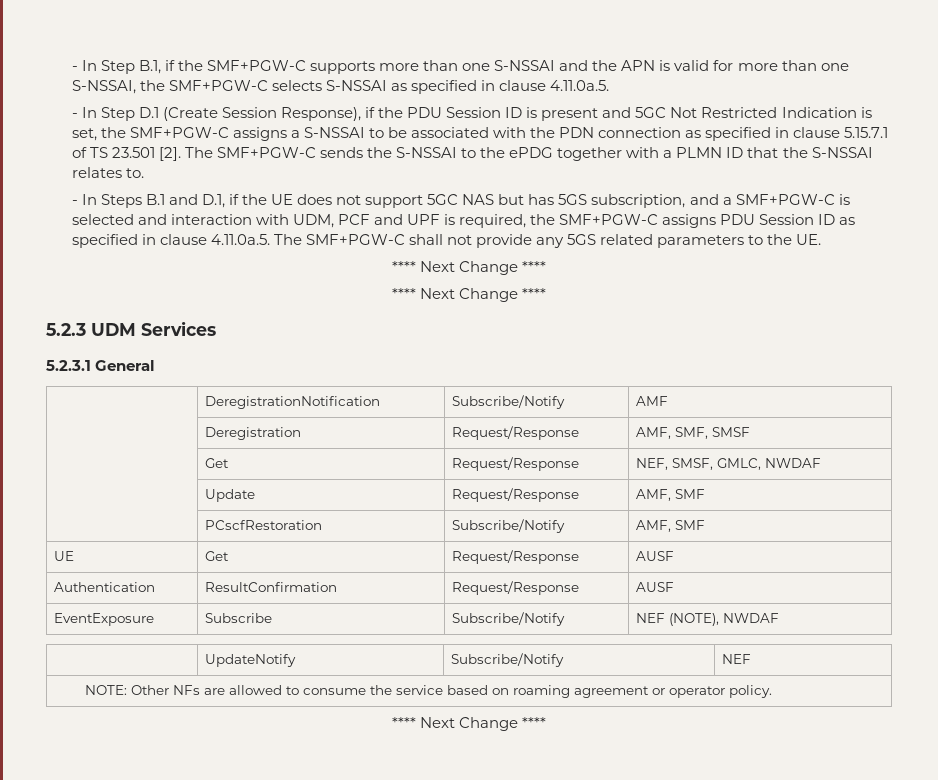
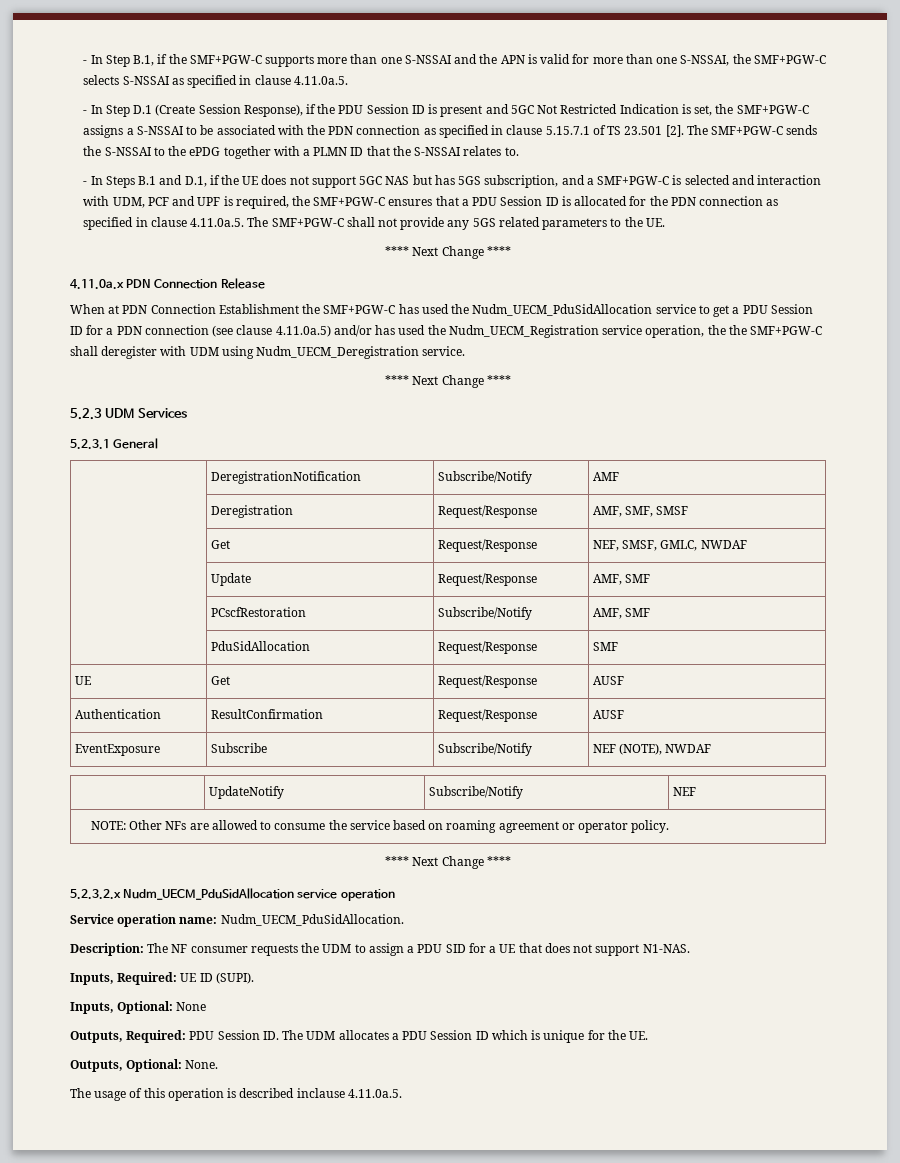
- - In Steps B.1 and D.1, if the UE does not support 5GC NAS but has 5GS subscription, and a SMF+PGW-C is selected and interaction with UDM, PCF and UPF is required, the SMF+PGW-C assigns PDU Session ID as specified in clause 4.11.0a.5. The SMF+PGW-C shall not provide any 5GS related parameters to the UE.
+ - In Steps B.1 and D.1, if the UE does not support 5GC NAS but has 5GS subscription, and a SMF+PGW-C is selected and interaction with UDM, PCF and UPF is required, the SMF+PGW-C ensures that a PDU Session ID is allocated for the PDN connection as specified in clause 4.11.0a.5. The SMF+PGW-C shall not provide any 5GS related parameters to the UE.
+ 4.11.0a.x PDN Connection Release
+ When at PDN Connection Establishment the SMF+PGW-C has used the Nudm_UECM_PduSidAllocation service to get a PDU Session ID for a PDN connection (see clause 4.11.0a.5) and/or has used the Nudm_UECM_Registration service operation, the the SMF+PGW-C shall deregister with UDM using Nudm_UECM_Deregistration service.
+ | PduSidAllocation | Request/Response | SMF
+ 5.2.3.2.x Nudm_UECM_PduSidAllocation service operation
+ Service operation name: Nudm_UECM_PduSidAllocation.
+ Description: The NF consumer requests the UDM to assign a PDU SID for a UE that does not support N1-NAS.
+ Inputs, Required: UE ID (SUPI).
+ Inputs, Optional: None
+ Outputs, Required: PDU Session ID. The UDM allocates a PDU Session ID which is unique for the UE.
+ Outputs, Optional: None.
+ The usage of this operation is described inclause 4.11.0a.5.

